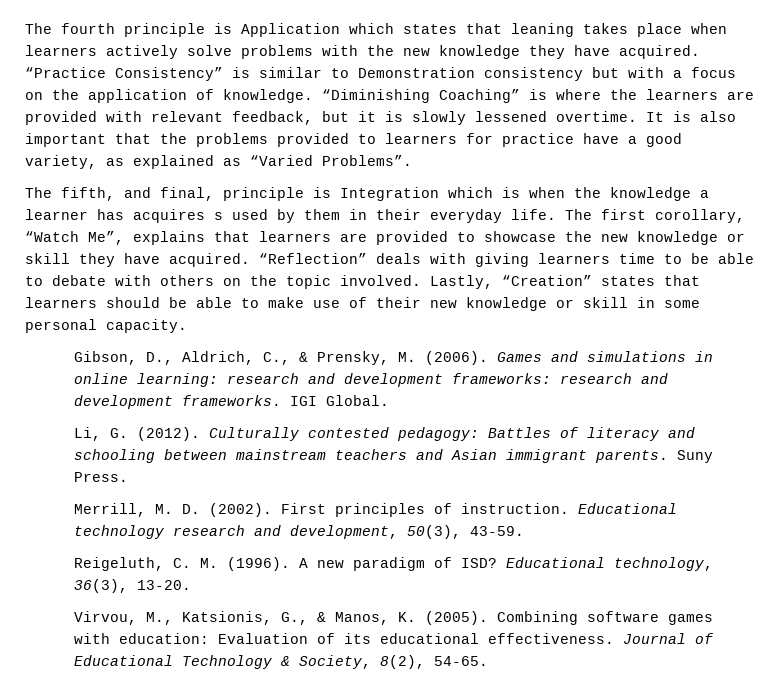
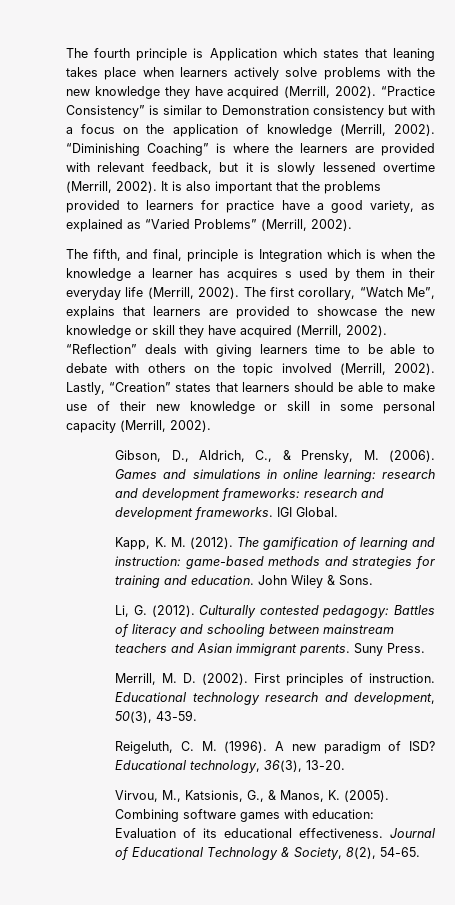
- The fourth principle is Application which states that leaning takes place when learners actively solve problems with the new knowledge they have acquired.
+ The fourth principle is Application which states that leaning takes place when learners actively solve problems with the new knowledge they have acquired (Merrill, 2002).
- “Practice Consistency” is similar to Demonstration consistency but with a focus on the application of knowledge.
+ “Practice Consistency” is similar to Demonstration consistency but with a focus on the application of knowledge (Merrill, 2002).
- “Diminishing Coaching” is where the learners are provided with relevant feedback, but it is slowly lessened overtime.
+ “Diminishing Coaching” is where the learners are provided with relevant feedback, but it is slowly lessened overtime (Merrill, 2002).
- It is also important that the problems provided to learners for practice have a good variety, as explained as “Varied Problems”.
+ It is also important that the problems provided to learners for practice have a good variety, as explained as “Varied Problems” (Merrill, 2002).
- The fifth, and final, principle is Integration which is when the knowledge a learner has acquires s used by them in their everyday life.
+ The fifth, and final, principle is Integration which is when the knowledge a learner has acquires s used by them in their everyday life (Merrill, 2002).
- The first corollary, “Watch Me”, explains that learners are provided to showcase the new knowledge or skill they have acquired.
+ The first corollary, “Watch Me”, explains that learners are provided to showcase the new knowledge or skill they have acquired (Merrill, 2002).
- “Reflection” deals with giving learners time to be able to debate with others on the topic involved.
+ “Reflection” deals with giving learners time to be able to debate with others on the topic involved (Merrill, 2002).
- Lastly, “Creation” states that learners should be able to make use of their new knowledge or skill in some personal capacity.
+ Lastly, “Creation” states that learners should be able to make use of their new knowledge or skill in some personal capacity (Merrill, 2002).
+ Kapp, K. M. (2012). The gamification of learning and instruction: game-based methods and strategies for training and education. John Wiley & Sons.

